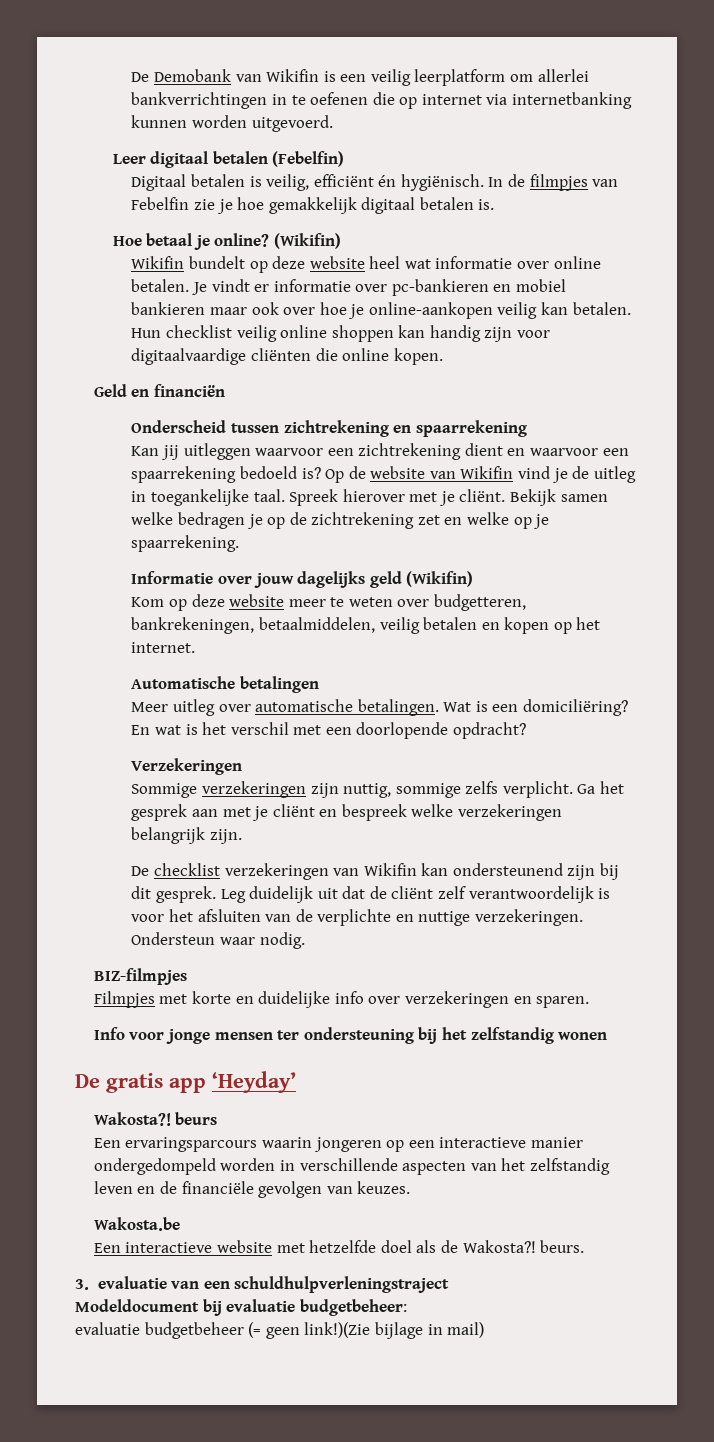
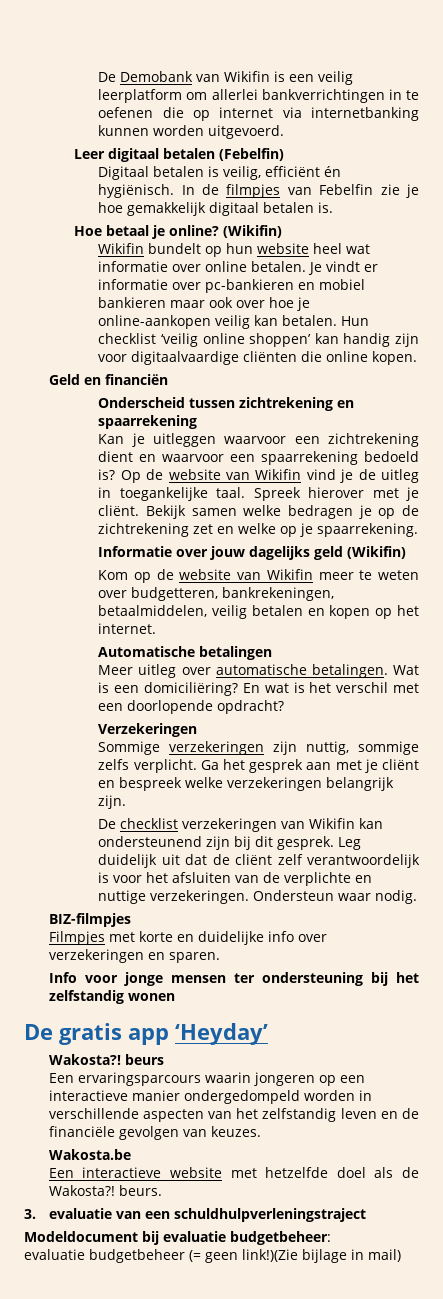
- Wikifin bundelt op deze website heel wat informatie over online betalen.
+ Wikifin bundelt op hun website heel wat informatie over online betalen.
- Hun checklist veilig online shoppen kan handig zijn voor digitaalvaardige cliënten die online kopen.
+ Hun checklist ‘veilig online shoppen’ kan handig zijn voor digitaalvaardige cliënten die online kopen.
- Kan jij uitleggen waarvoor een zichtrekening dient en waarvoor een spaarrekening bedoeld is?
+ Kan je uitleggen waarvoor een zichtrekening dient en waarvoor een spaarrekening bedoeld is?
- Kom op deze website meer te weten over budgetteren, bankrekeningen, betaalmiddelen, veilig betalen en kopen op het internet.
+ Kom op de website van Wikifin meer te weten over budgetteren, bankrekeningen, betaalmiddelen, veilig betalen en kopen op het internet.

